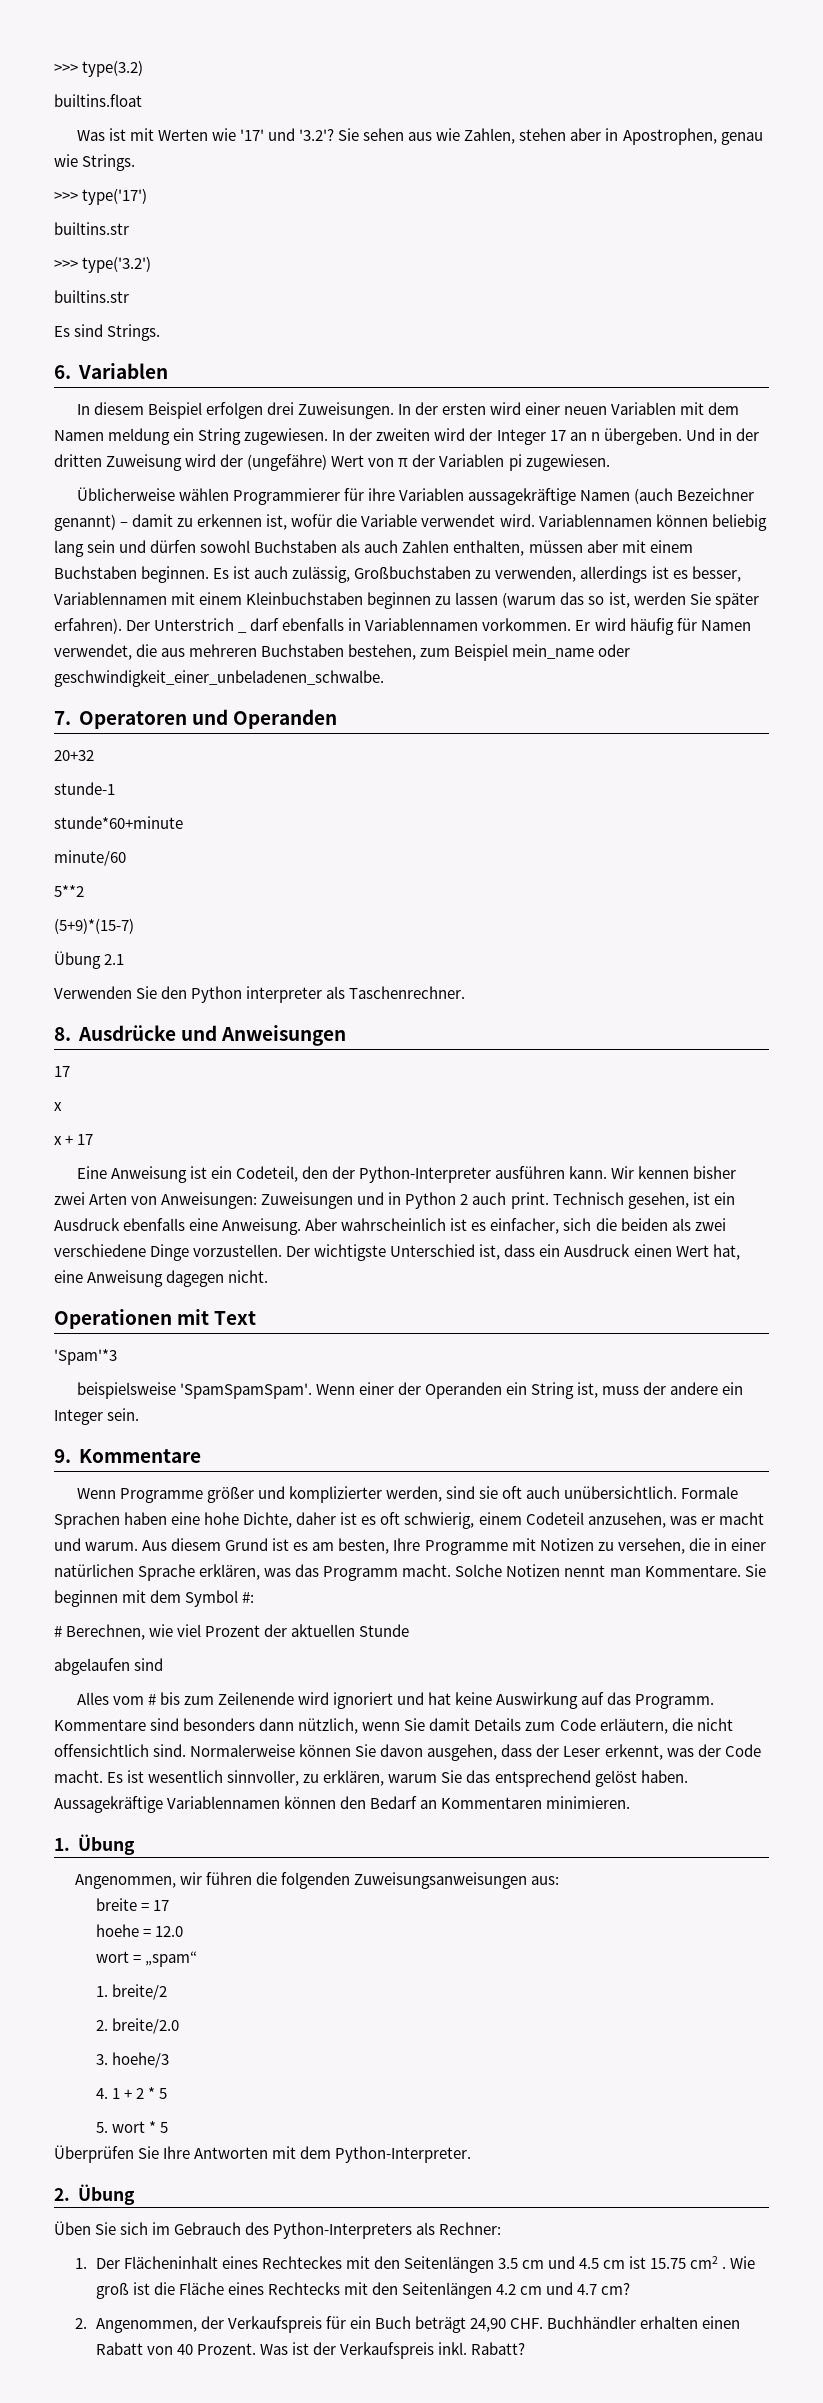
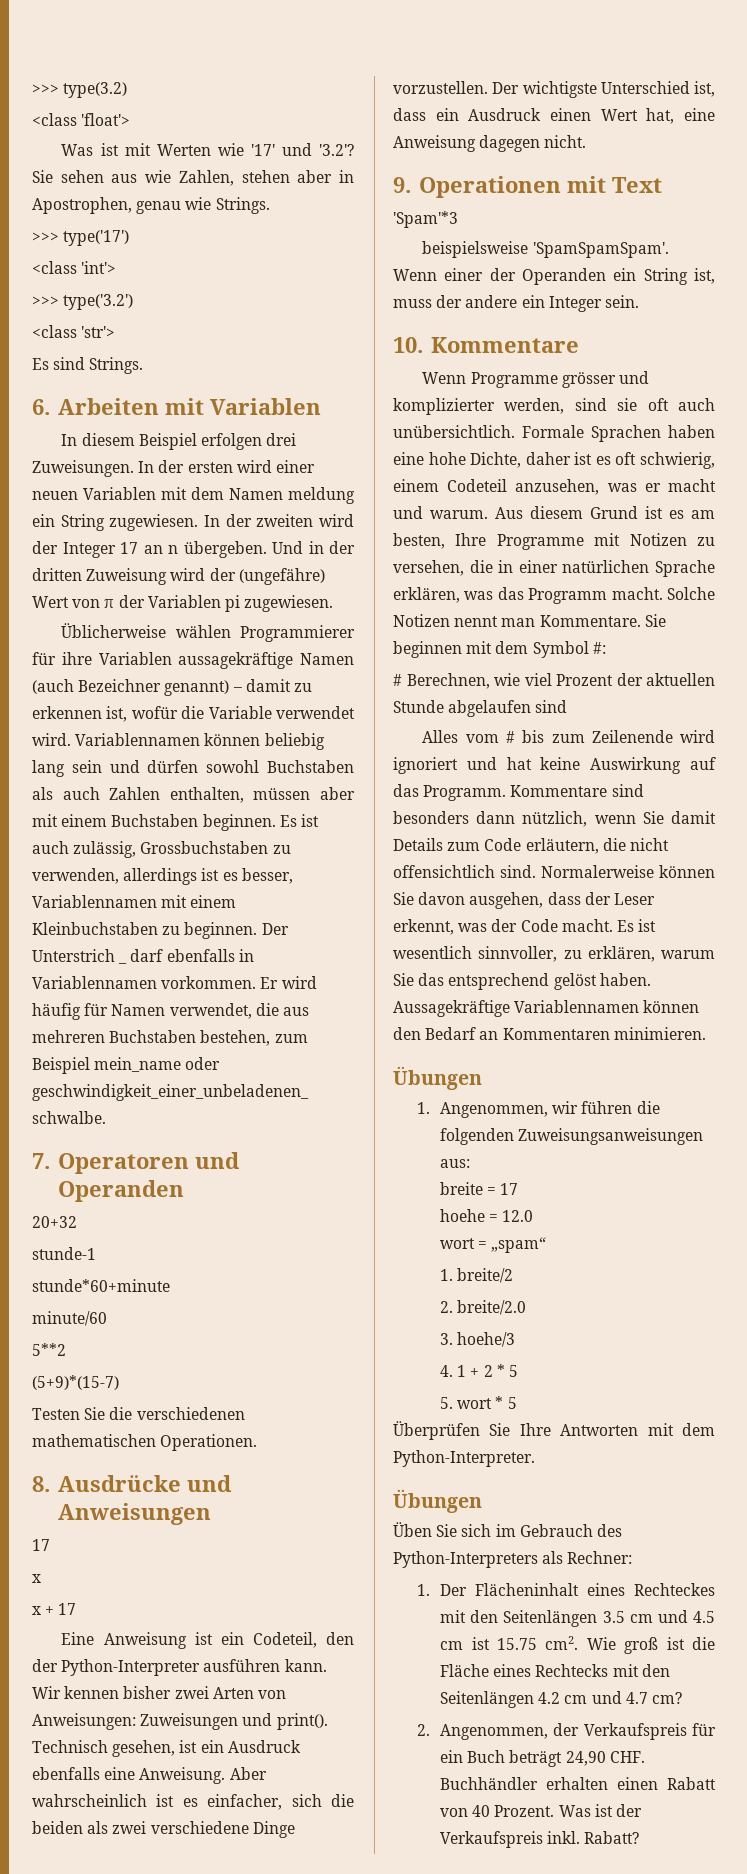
- builtins.float
+ <class 'float'>
  >>> type('17')
- builtins.str
+ <class 'int'>
  >>> type('3.2')
- builtins.str
+ <class 'str'>
- 6. Variablen
+ 6. Arbeiten mit Variablen
- Es ist auch zulässig, Großbuchstaben zu verwenden, allerdings ist es besser, Variablennamen mit einem Kleinbuchstaben beginnen zu lassen (warum das so ist, werden Sie später erfahren).
+ Es ist auch zulässig, Grossbuchstaben zu verwenden, allerdings ist es besser, Variablennamen mit einem Kleinbuchstaben zu beginnen.
- Übung 2.1
- Verwenden Sie den Python interpreter als Taschenrechner.
+ Testen Sie die verschiedenen mathematischen Operationen.
- Wir kennen bisher zwei Arten von Anweisungen: Zuweisungen und in Python 2 auch print.
+ Wir kennen bisher zwei Arten von Anweisungen: Zuweisungen und print().
- Operationen mit Text
+ 9. Operationen mit Text
- 9. Kommentare
+ 10. Kommentare
- Wenn Programme größer und komplizierter werden, sind sie oft auch unübersichtlich.
+ Wenn Programme grösser und komplizierter werden, sind sie oft auch unübersichtlich.
- # Berechnen, wie viel Prozent der aktuellen Stunde
- abgelaufen sind
+ # Berechnen, wie viel Prozent der aktuellen Stunde abgelaufen sind
  Aussagekräftige Variablennamen können den Bedarf an Kommentaren minimieren.
- 1. Übung
- Angenommen, wir führen die folgenden Zuweisungsanweisungen aus:
+ Übungen
+ 1. Angenommen, wir führen die folgenden Zuweisungsanweisungen aus:
  Überprüfen Sie Ihre Antworten mit dem Python-Interpreter.
- 2. Übung
+ Übungen
- 1. Der Flächeninhalt eines Rechteckes mit den Seitenlängen 3.5 cm und 4.5 cm ist 15.75 cm2 .
+ 1. Der Flächeninhalt eines Rechteckes mit den Seitenlängen 3.5 cm und 4.5 cm ist 15.75 cm2.

